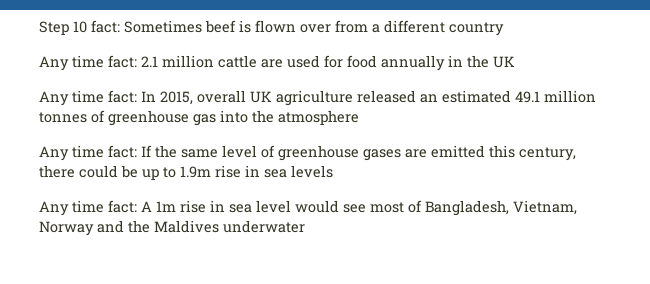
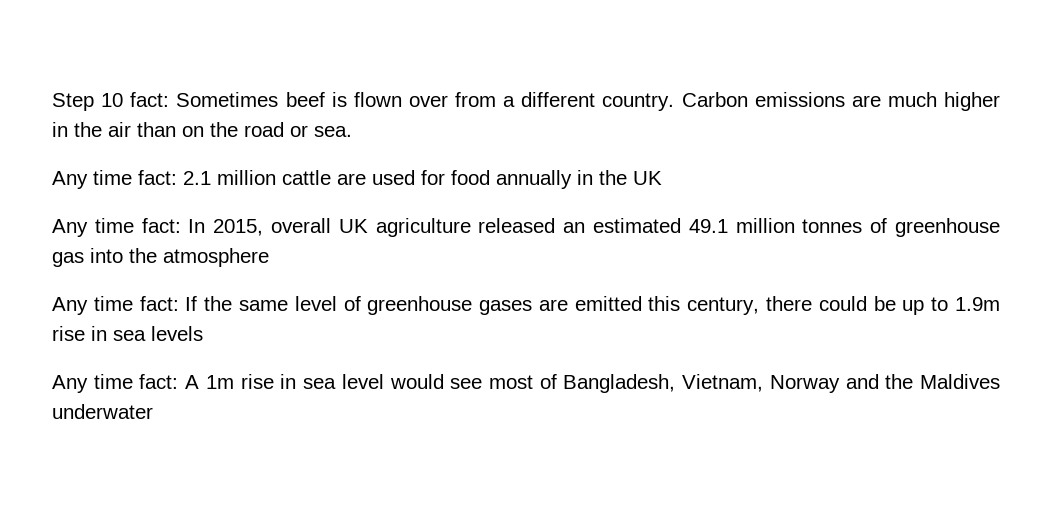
- Step 10 fact: Sometimes beef is flown over from a different country
+ Step 10 fact: Sometimes beef is flown over from a different country. Carbon emissions are much higher in the air than on the road or sea.

